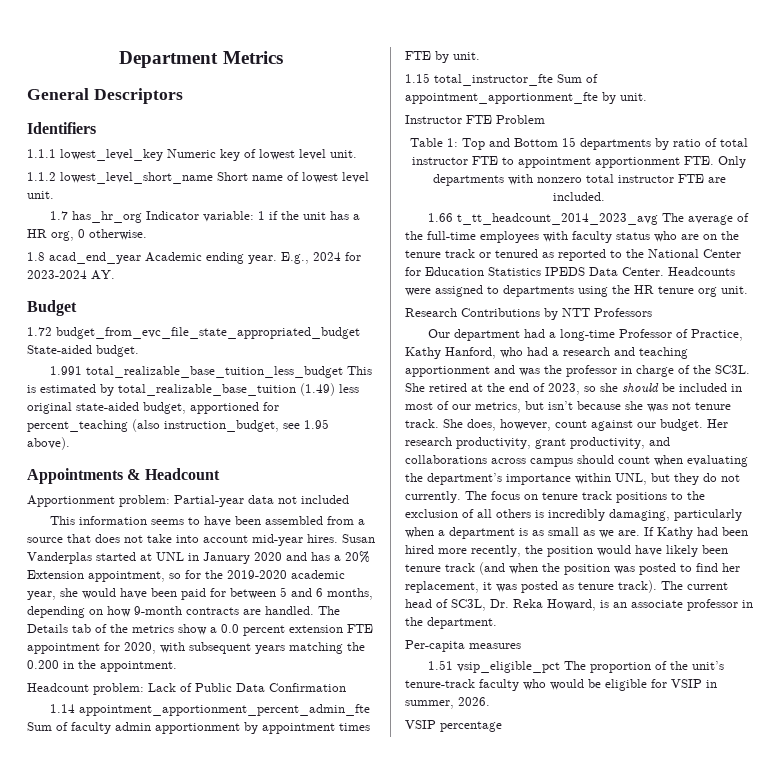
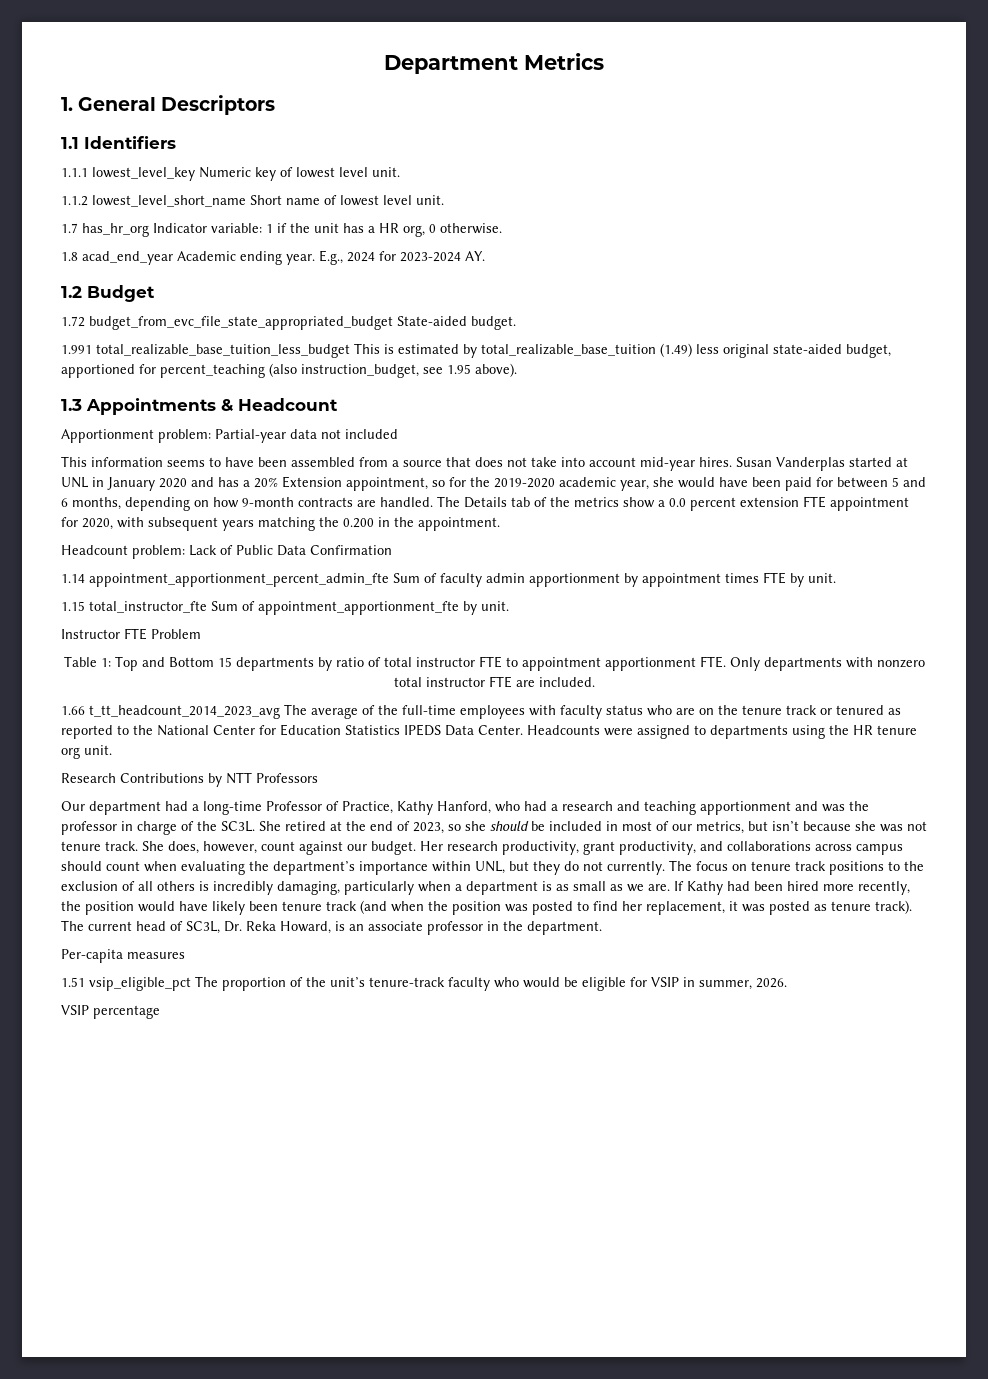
- General Descriptors
+ 1. General Descriptors
- Identifiers
+ 1.1 Identifiers
- Budget
+ 1.2 Budget
- Appointments & Headcount
+ 1.3 Appointments & Headcount

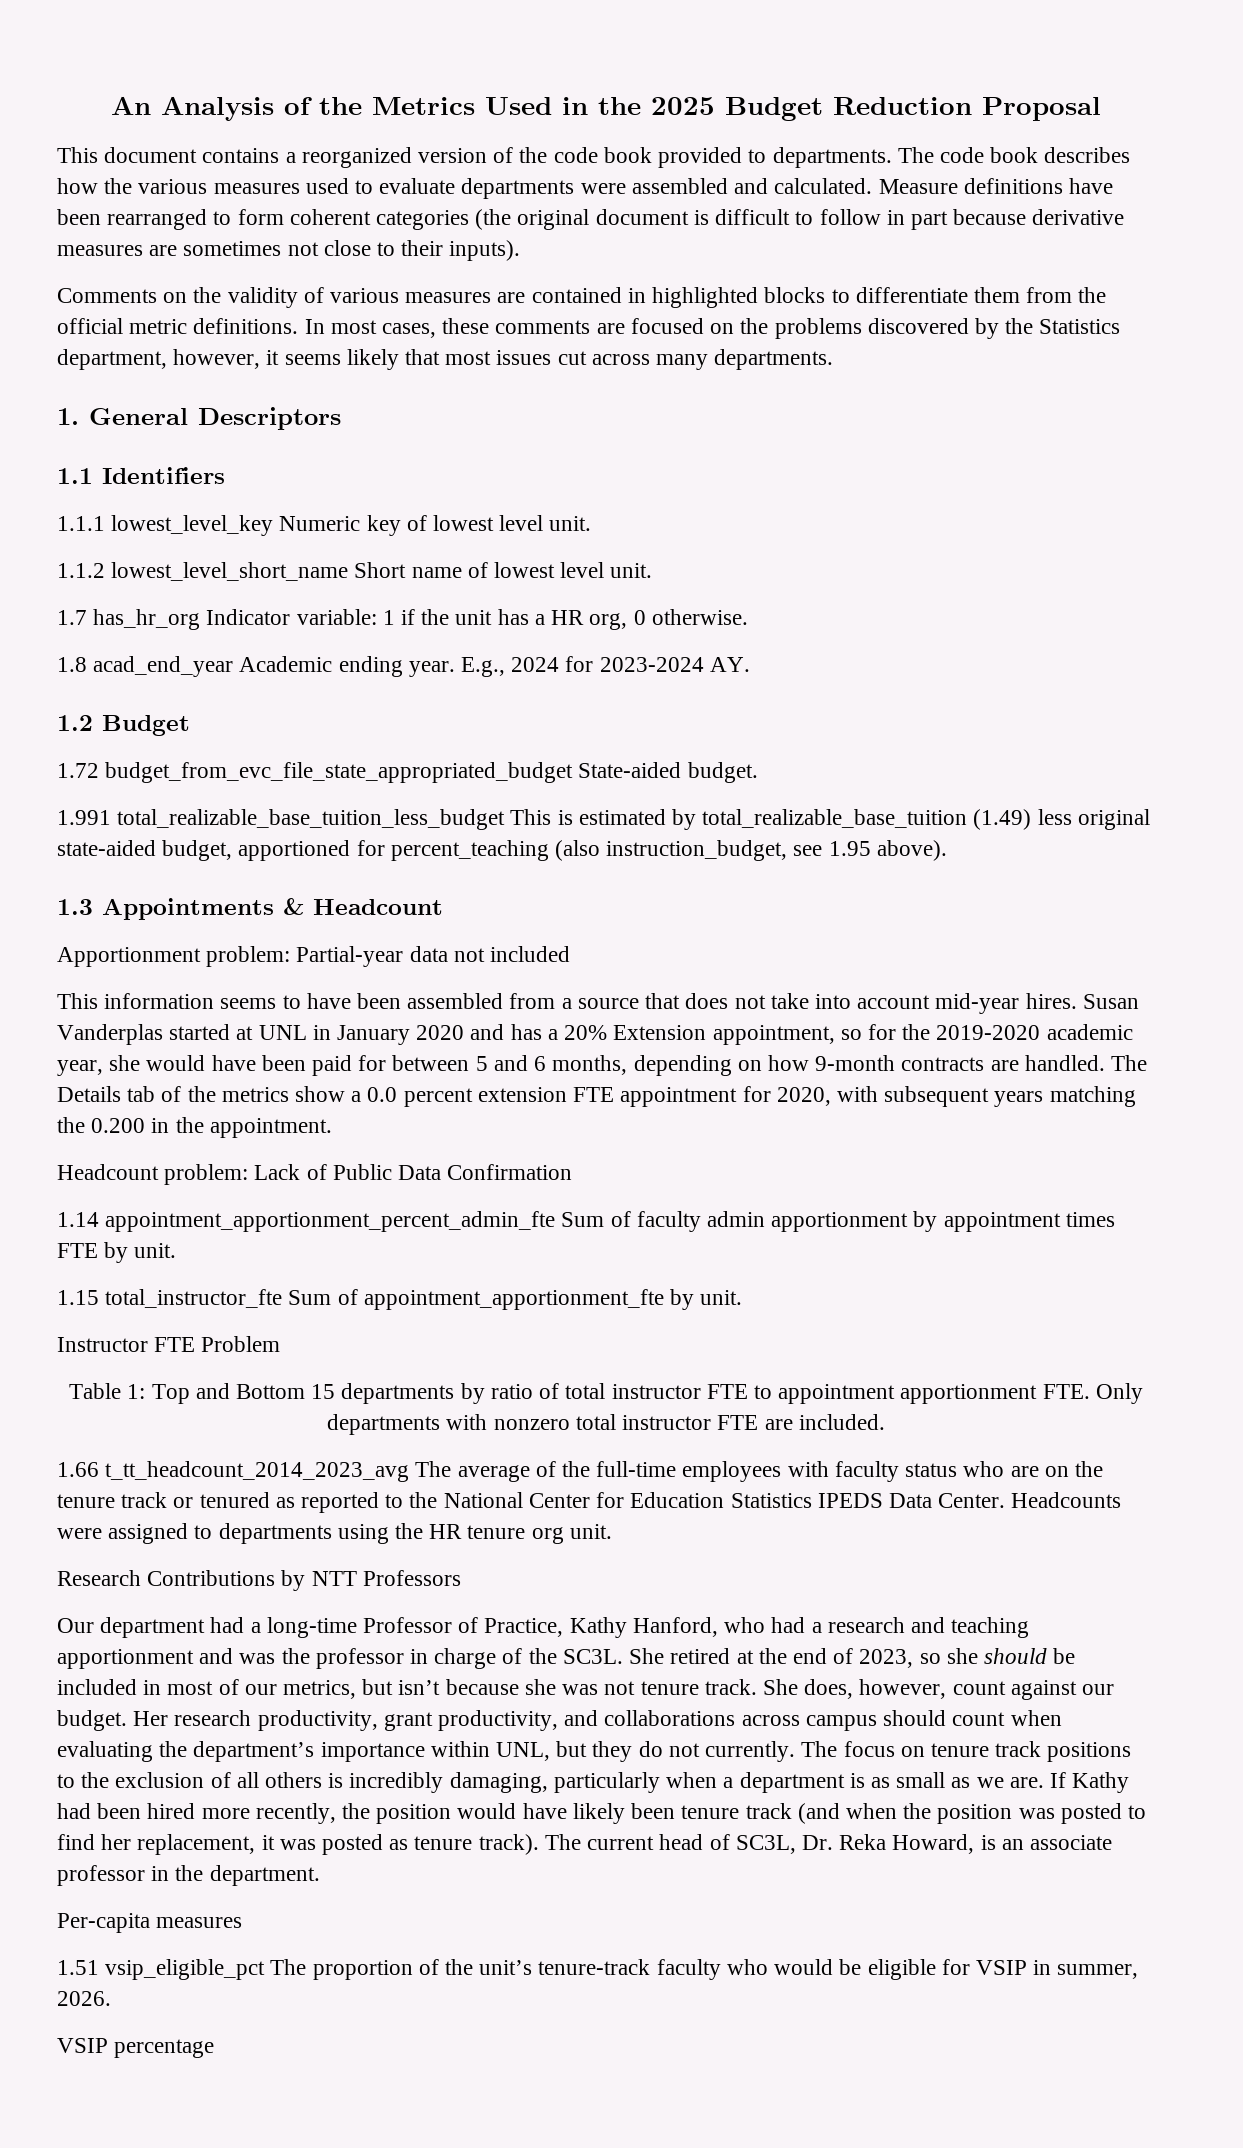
- Department Metrics
+ An Analysis of the Metrics Used in the 2025 Budget Reduction Proposal
+ This document contains a reorganized version of the code book provided to departments. The code book describes how the various measures used to evaluate departments were assembled and calculated. Measure definitions have been rearranged to form coherent categories (the original document is difficult to follow in part because derivative measures are sometimes not close to their inputs).
+ Comments on the validity of various measures are contained in highlighted blocks to differentiate them from the official metric definitions. In most cases, these comments are focused on the problems discovered by the Statistics department, however, it seems likely that most issues cut across many departments.

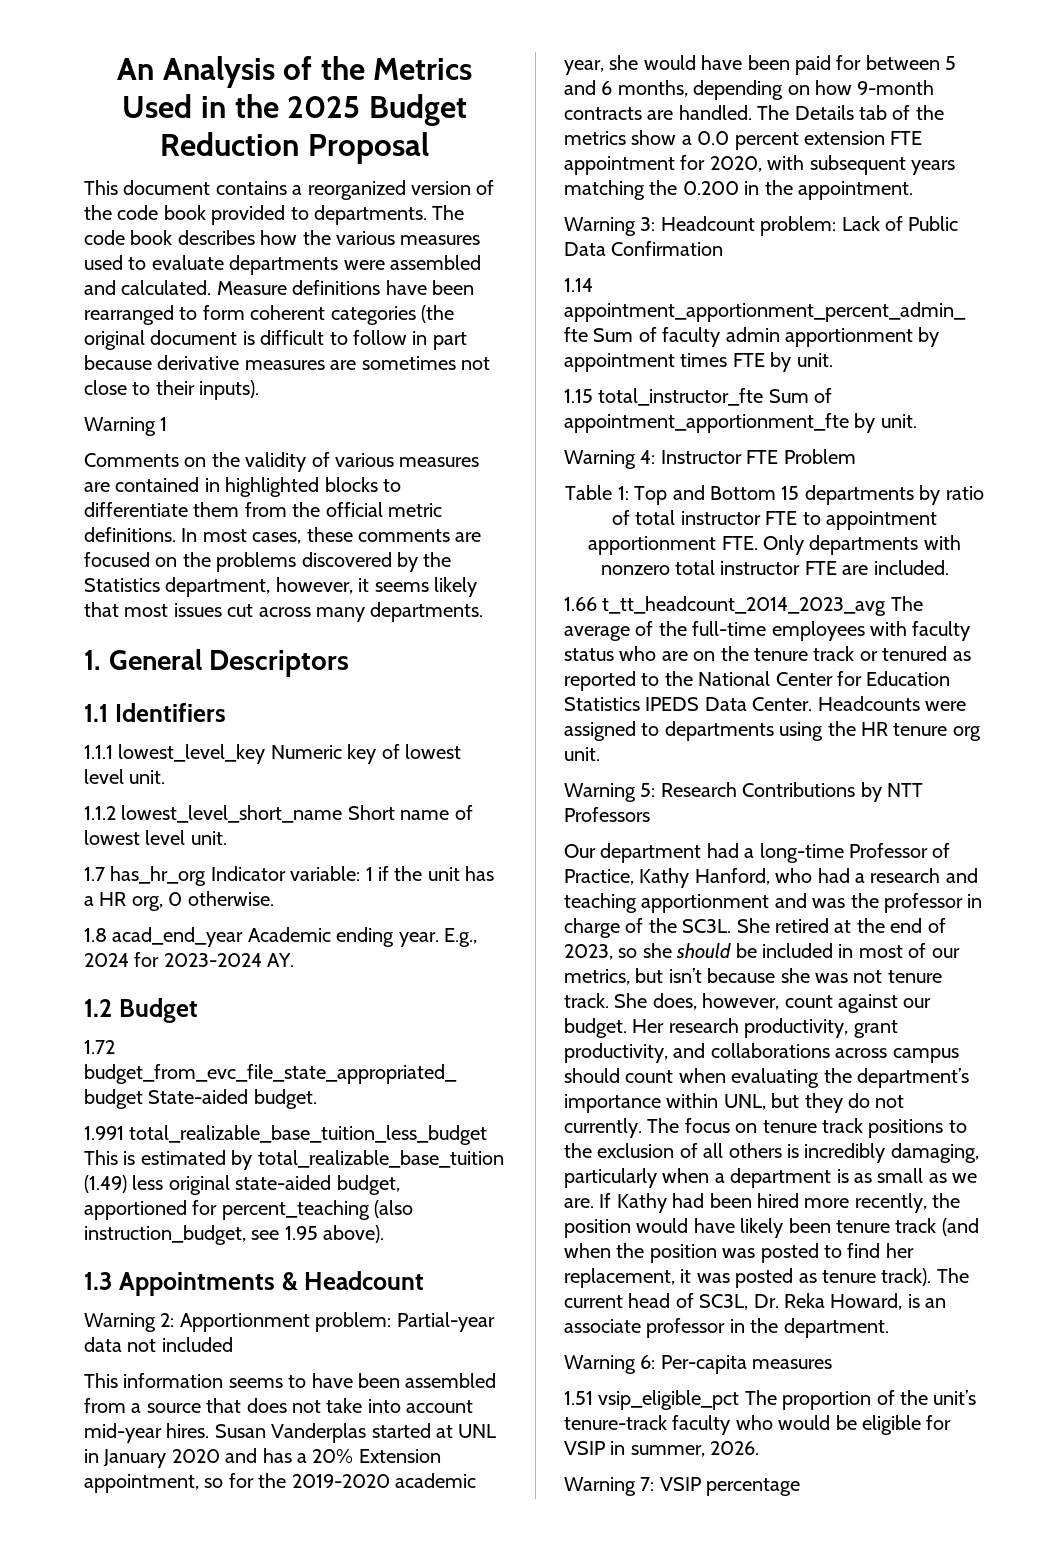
+ Warning 1
- Apportionment problem: Partial-year data not included
+ Warning 2: Apportionment problem: Partial-year data not included
- Headcount problem: Lack of Public Data Confirmation
+ Warning 3: Headcount problem: Lack of Public Data Confirmation
- Instructor FTE Problem
+ Warning 4: Instructor FTE Problem
- Research Contributions by NTT Professors
+ Warning 5: Research Contributions by NTT Professors
- Per-capita measures
+ Warning 6: Per-capita measures
- VSIP percentage
+ Warning 7: VSIP percentage

